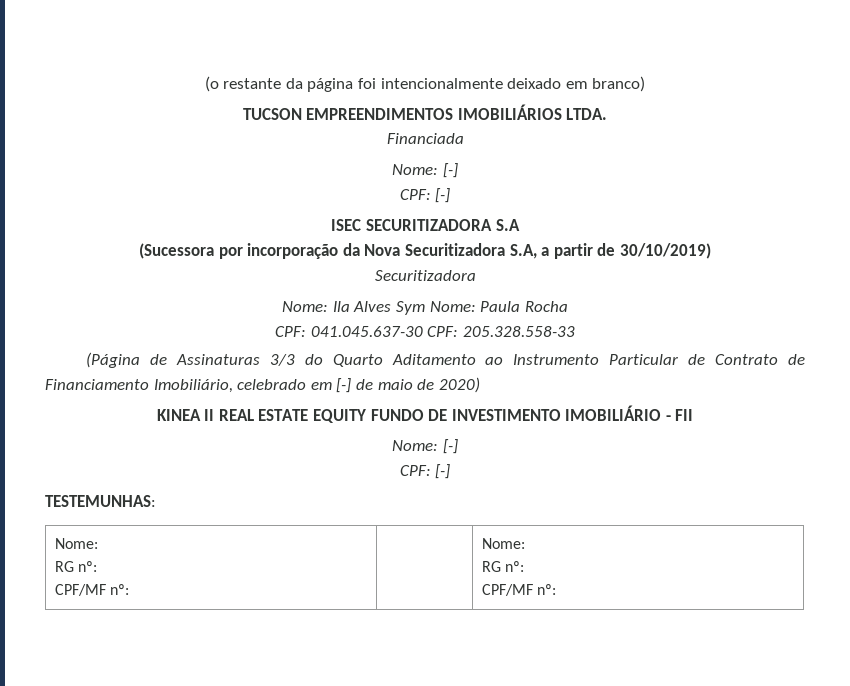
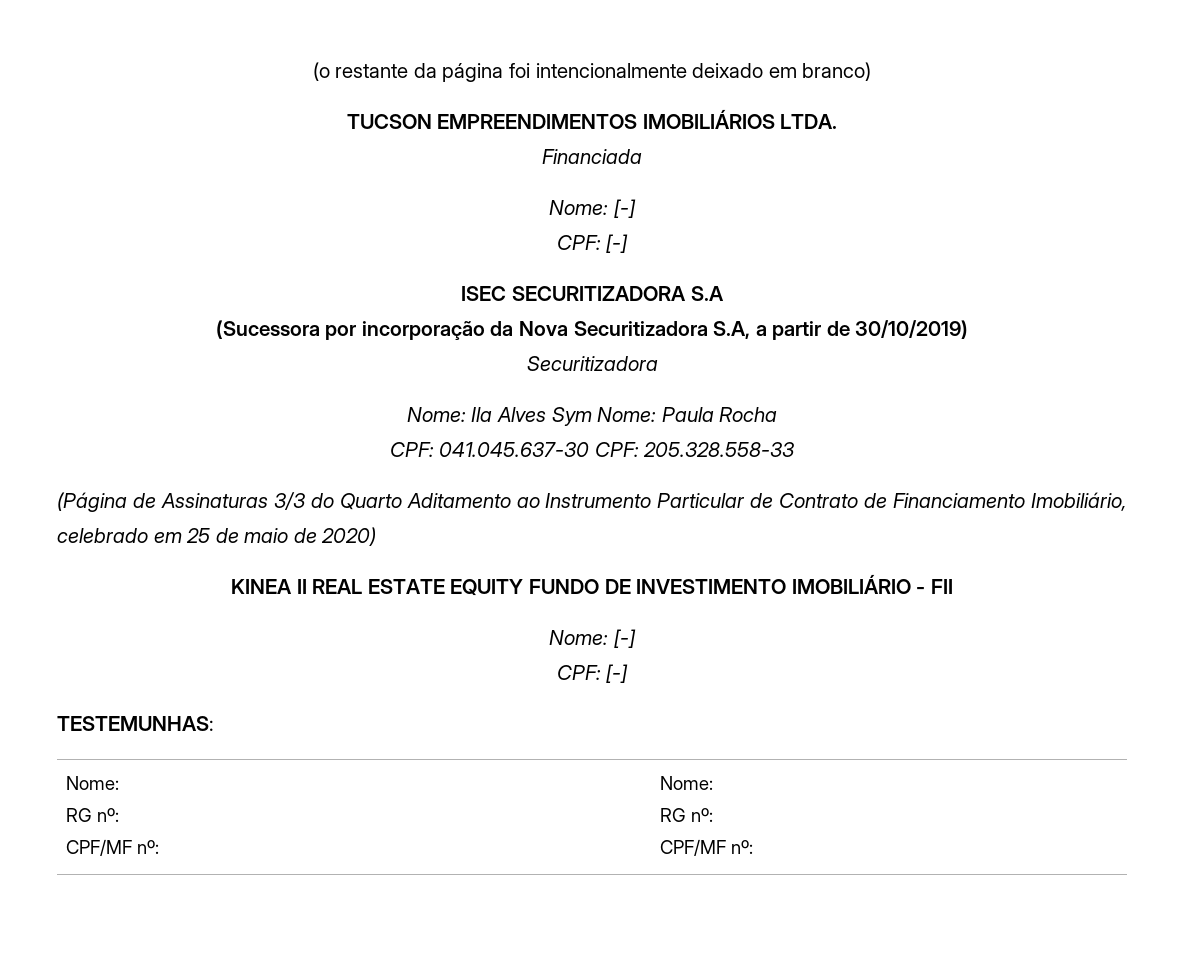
- (Página de Assinaturas 3/3 do Quarto Aditamento ao Instrumento Particular de Contrato de Financiamento Imobiliário, celebrado em [-] de maio de 2020)
+ (Página de Assinaturas 3/3 do Quarto Aditamento ao Instrumento Particular de Contrato de Financiamento Imobiliário, celebrado em 25 de maio de 2020)

